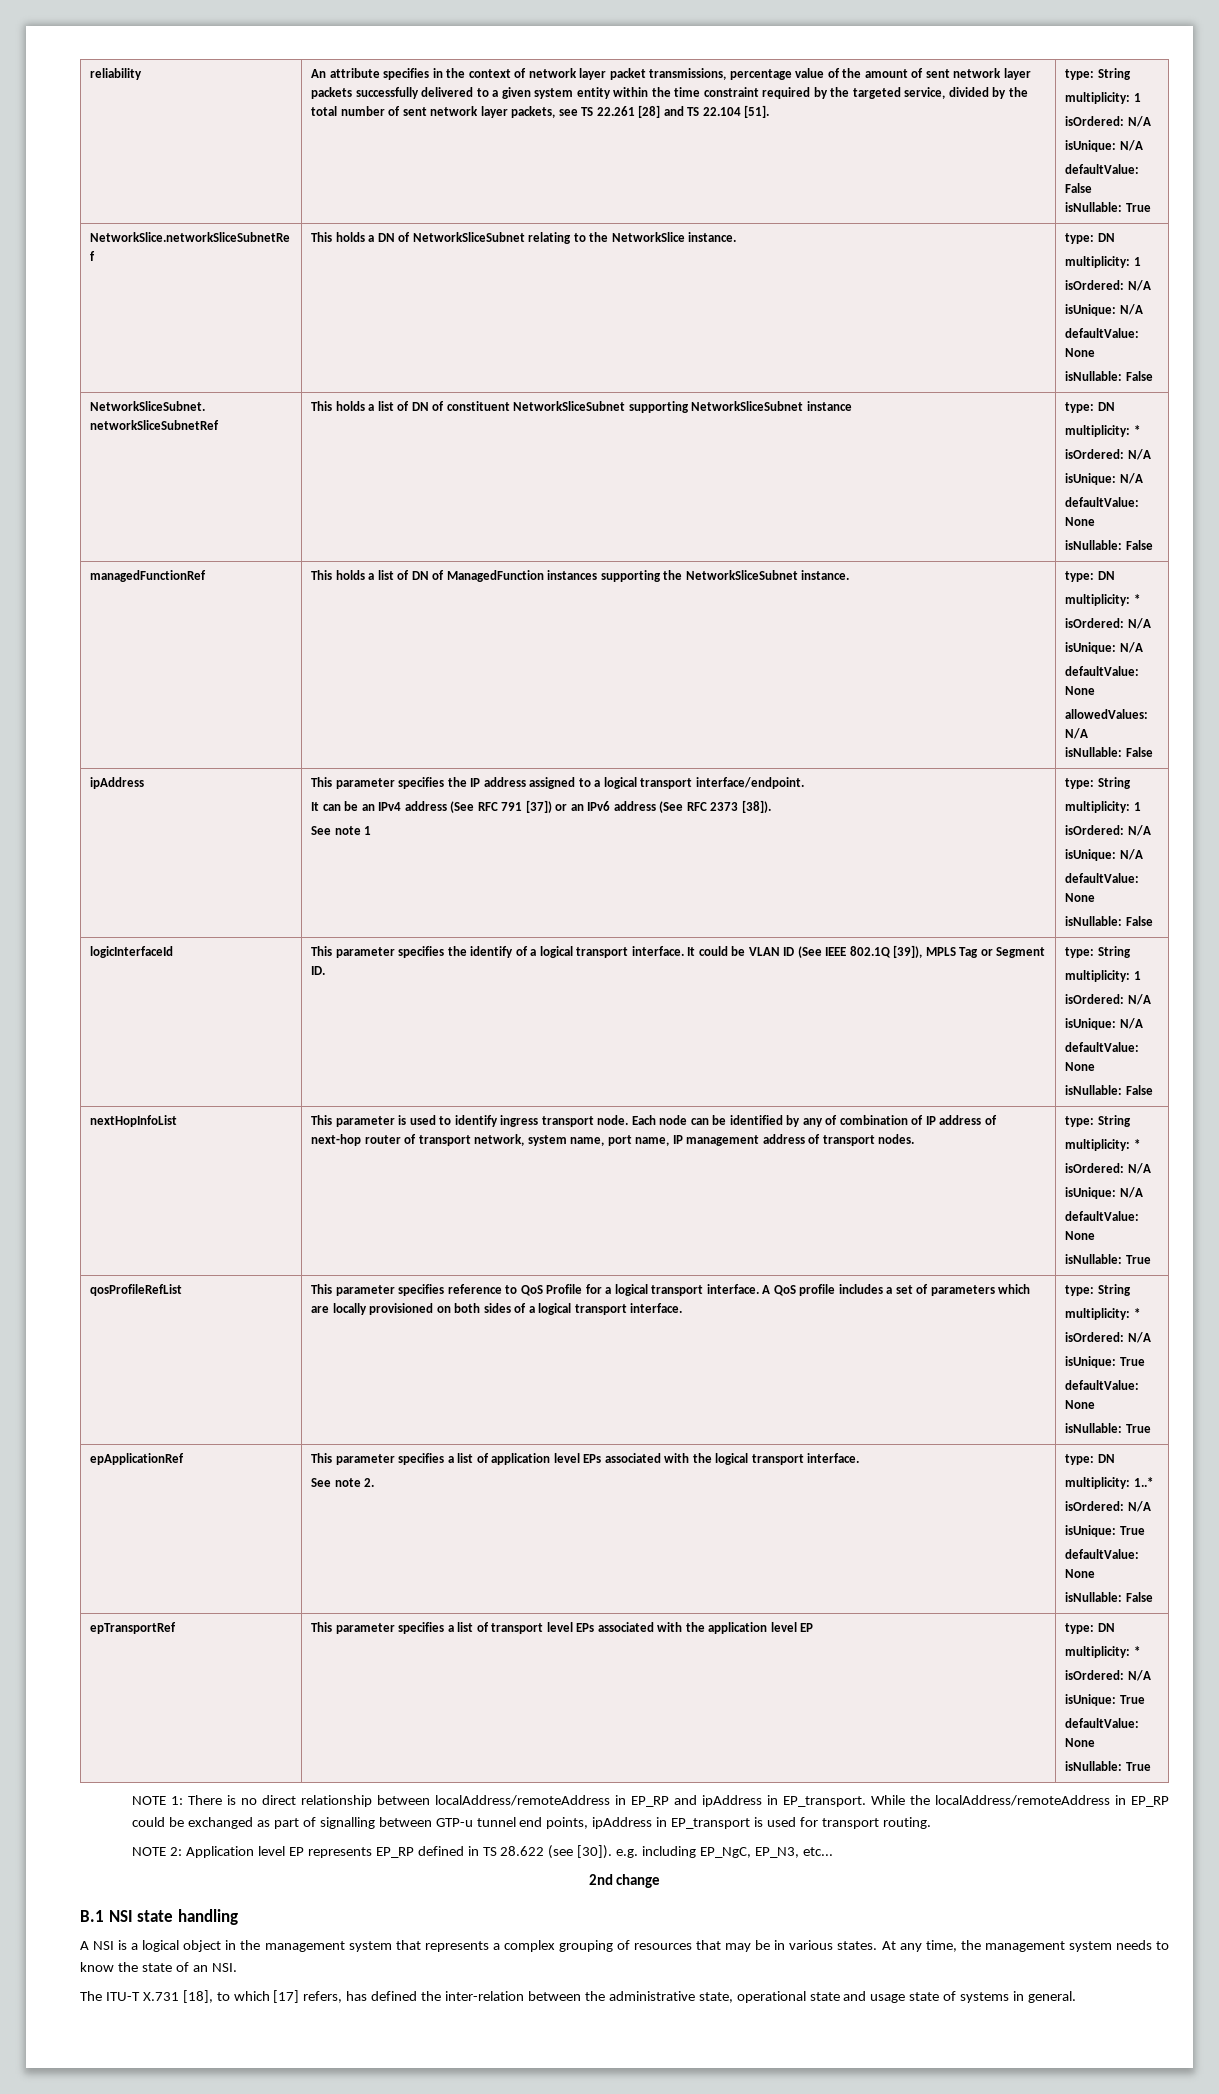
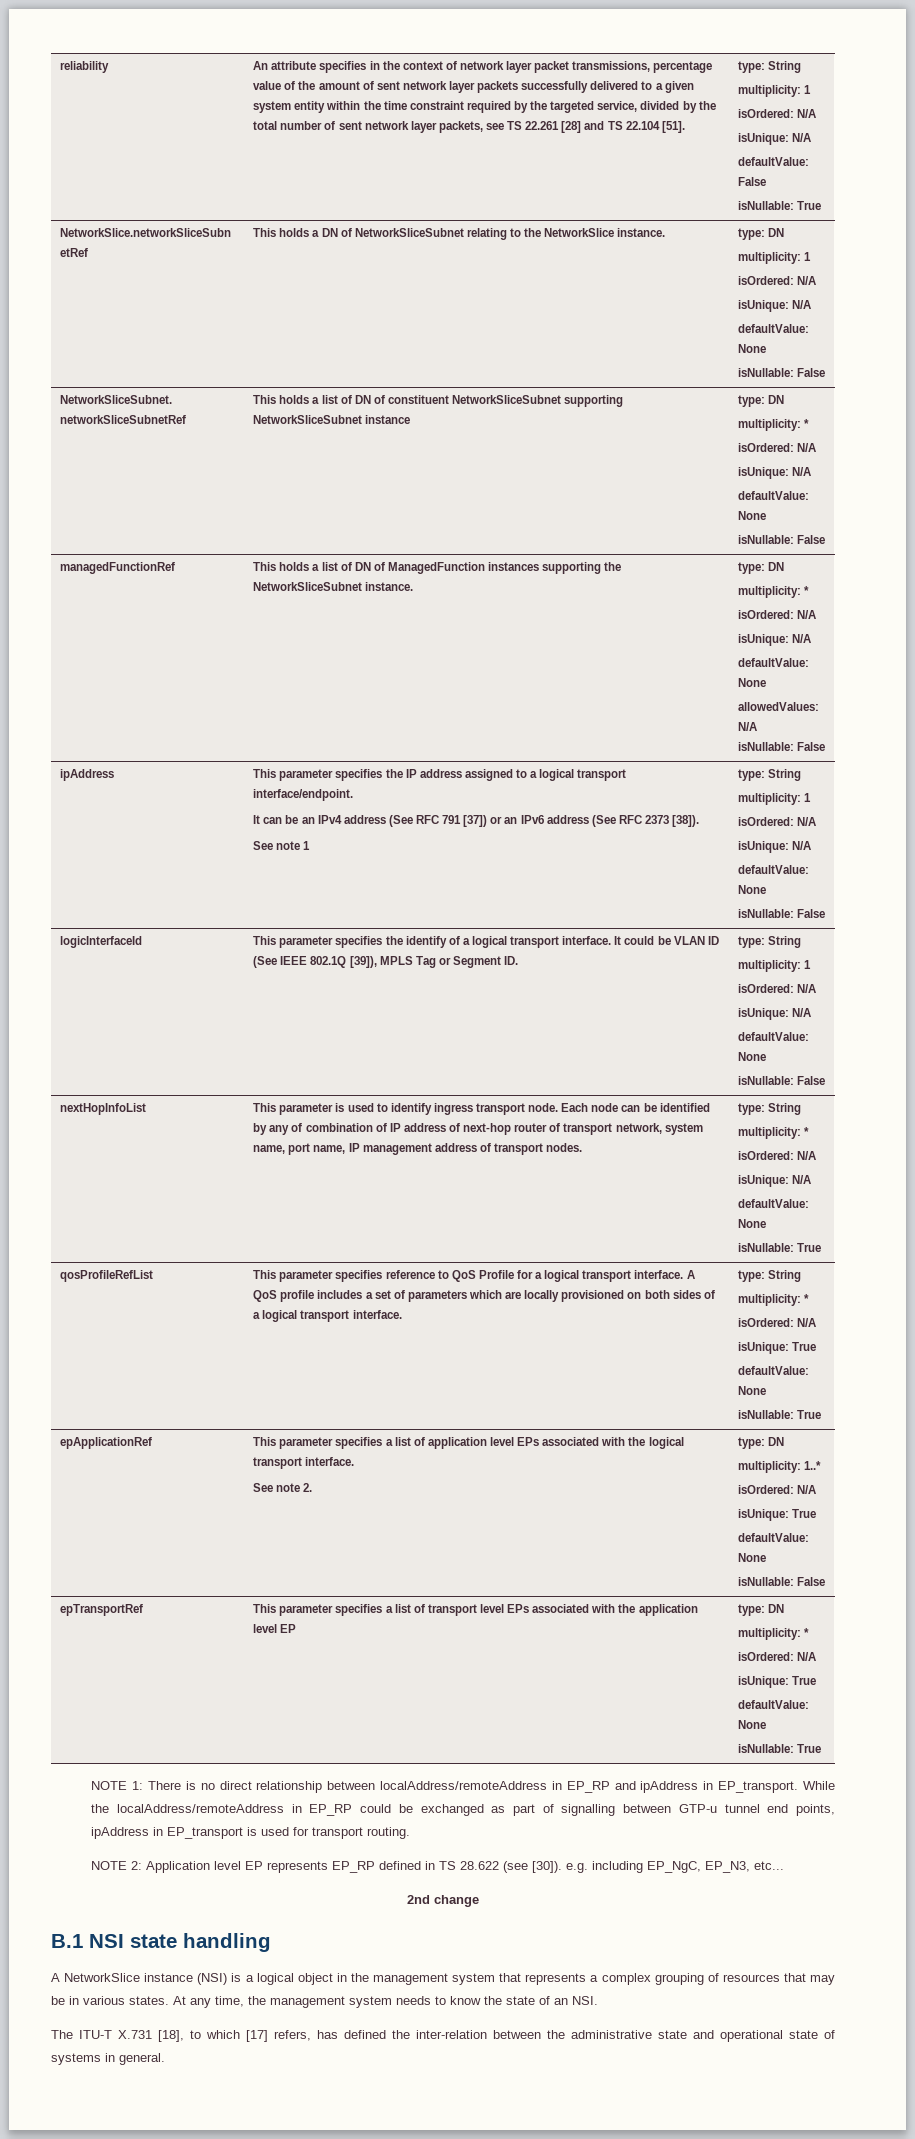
- A NSI is a logical object in the management system that represents a complex grouping of resources that may be in various states.
+ A NetworkSlice instance (NSI) is a logical object in the management system that represents a complex grouping of resources that may be in various states.
- The ITU-T X.731 [18], to which [17] refers, has defined the inter-relation between the administrative state, operational state and usage state of systems in general.
+ The ITU-T X.731 [18], to which [17] refers, has defined the inter-relation between the administrative state and operational state of systems in general.

